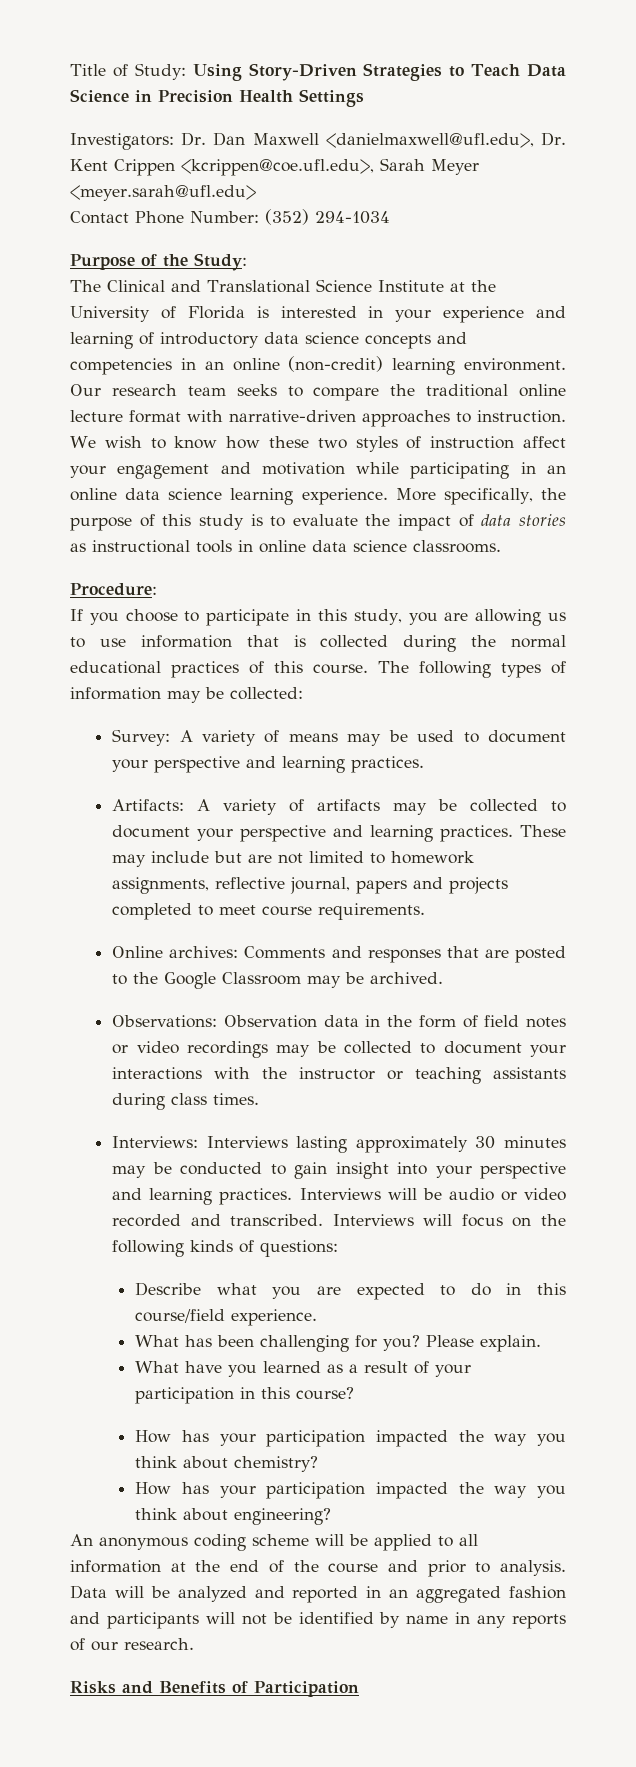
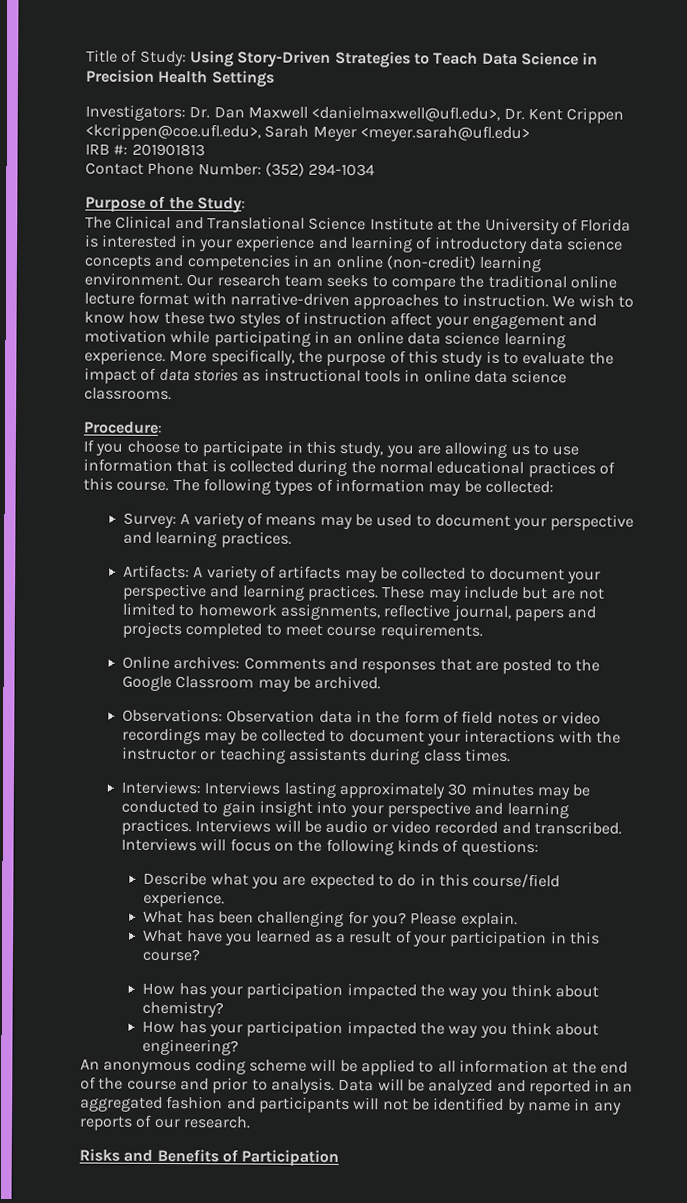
+ IRB #: 201901813

